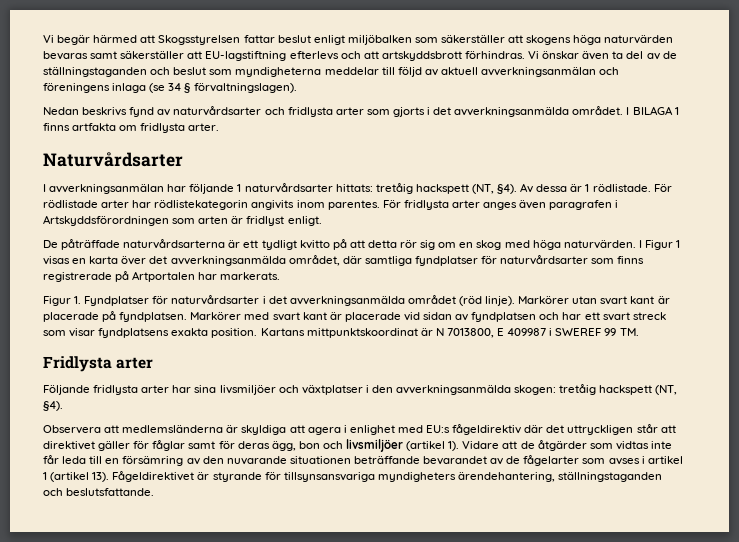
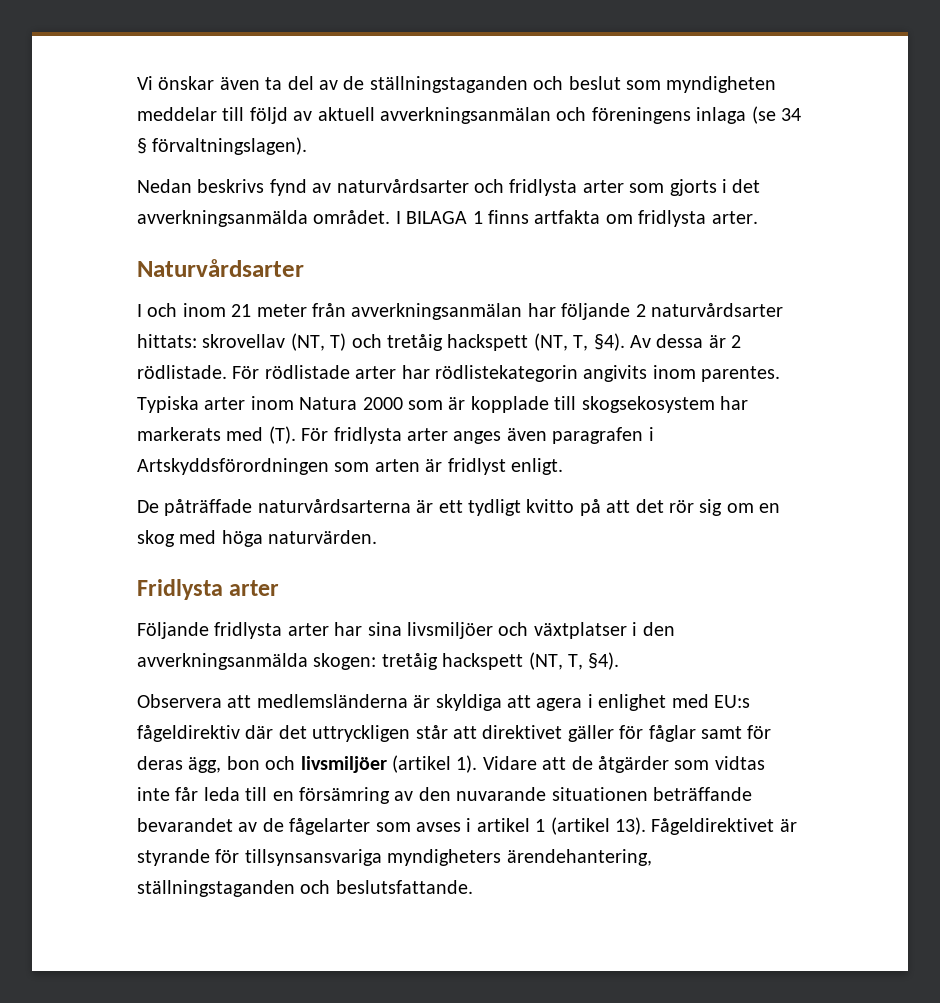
- Vi begär härmed att Skogsstyrelsen fattar beslut enligt miljöbalken som säkerställer att skogens höga naturvärden bevaras samt säkerställer att EU-lagstiftning efterlevs och att artskyddsbrott förhindras. Vi önskar även ta del av de ställningstaganden och beslut som myndigheterna meddelar till följd av aktuell avverkningsanmälan och föreningens inlaga (se 34 § förvaltningslagen).
+ Vi önskar även ta del av de ställningstaganden och beslut som myndigheten meddelar till följd av aktuell avverkningsanmälan och föreningens inlaga (se 34 § förvaltningslagen).
- I avverkningsanmälan har följande 1 naturvårdsarter hittats: tretåig hackspett (NT, §4).
+ I och inom 21 meter från avverkningsanmälan har följande 2 naturvårdsarter hittats: skrovellav (NT, T) och tretåig hackspett (NT, T, §4).
- Av dessa är 1 rödlistade.
+ Av dessa är 2 rödlistade.
- För fridlysta arter anges även paragrafen i Artskyddsförordningen som arten är fridlyst enligt.
+ Typiska arter inom Natura 2000 som är kopplade till skogsekosystem har markerats med (T). För fridlysta arter anges även paragrafen i Artskyddsförordningen som arten är fridlyst enligt.
- De påträffade naturvårdsarterna är ett tydligt kvitto på att detta rör sig om en skog med höga naturvärden. I Figur 1 visas en karta över det avverkningsanmälda området, där samtliga fyndplatser för naturvårdsarter som finns registrerade på Artportalen har markerats.
- Figur 1. Fyndplatser för naturvårdsarter i det avverkningsanmälda området (röd linje). Markörer utan svart kant är placerade på fyndplatsen. Markörer med svart kant är placerade vid sidan av fyndplatsen och har ett svart streck som visar fyndplatsens exakta position. Kartans mittpunktskoordinat är N 7013800, E 409987 i SWEREF 99 TM.
+ De påträffade naturvårdsarterna är ett tydligt kvitto på att det rör sig om en skog med höga naturvärden.
- Följande fridlysta arter har sina livsmiljöer och växtplatser i den avverkningsanmälda skogen: tretåig hackspett (NT, §4).
+ Följande fridlysta arter har sina livsmiljöer och växtplatser i den avverkningsanmälda skogen: tretåig hackspett (NT, T, §4).

